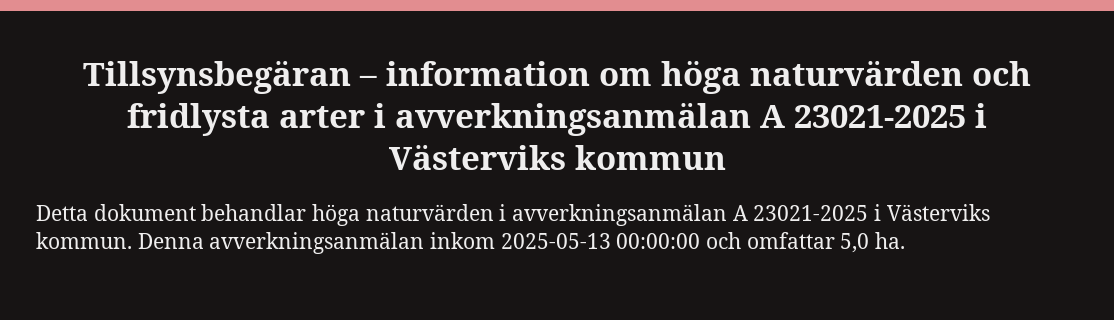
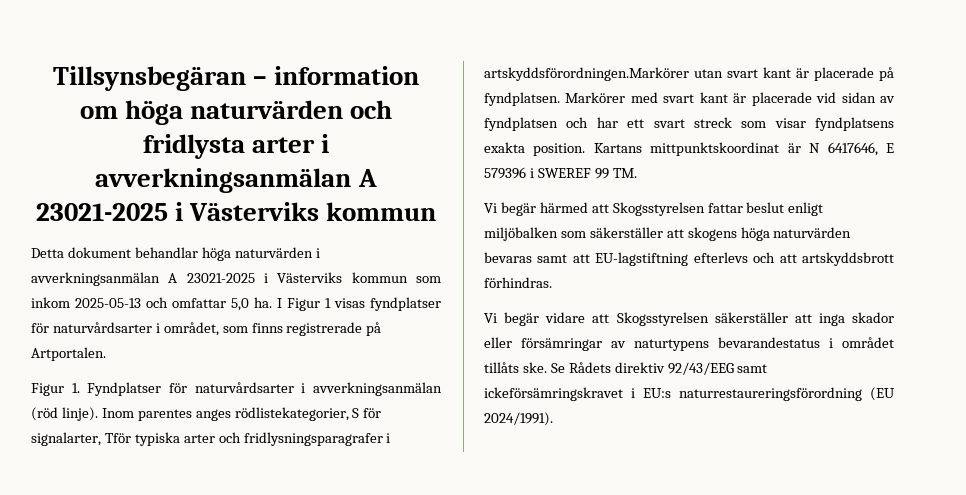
- Detta dokument behandlar höga naturvärden i avverkningsanmälan A 23021-2025 i Västerviks kommun. Denna avverkningsanmälan inkom 2025-05-13 00:00:00 och omfattar 5,0 ha.
+ Detta dokument behandlar höga naturvärden i avverkningsanmälan A 23021-2025 i Västerviks kommun som inkom 2025-05-13 och omfattar 5,0 ha.
+ I Figur 1 visas fyndplatser för naturvårdsarter i området, som finns registrerade på Artportalen.
+ Figur 1. Fyndplatser för naturvårdsarter i avverkningsanmälan (röd linje). Inom parentes anges rödlistekategorier, S för signalarter, Tför typiska arter och fridlysningsparagrafer i artskyddsförordningen.Markörer utan svart kant är placerade på fyndplatsen. Markörer med svart kant är placerade vid sidan av fyndplatsen och har ett svart streck som visar fyndplatsens exakta position. Kartans mittpunktskoordinat är N 6417646, E 579396 i SWEREF 99 TM.
+ Vi begär härmed att Skogsstyrelsen fattar beslut enligt miljöbalken som säkerställer att skogens höga naturvärden bevaras samt att EU-lagstiftning efterlevs och att artskyddsbrott förhindras.
+ Vi begär vidare att Skogsstyrelsen säkerställer att inga skador eller försämringar av naturtypens bevarandestatus i området tillåts ske. Se Rådets direktiv 92/43/EEG samt ickeförsämringskravet i EU:s naturrestaureringsförordning (EU 2024/1991).

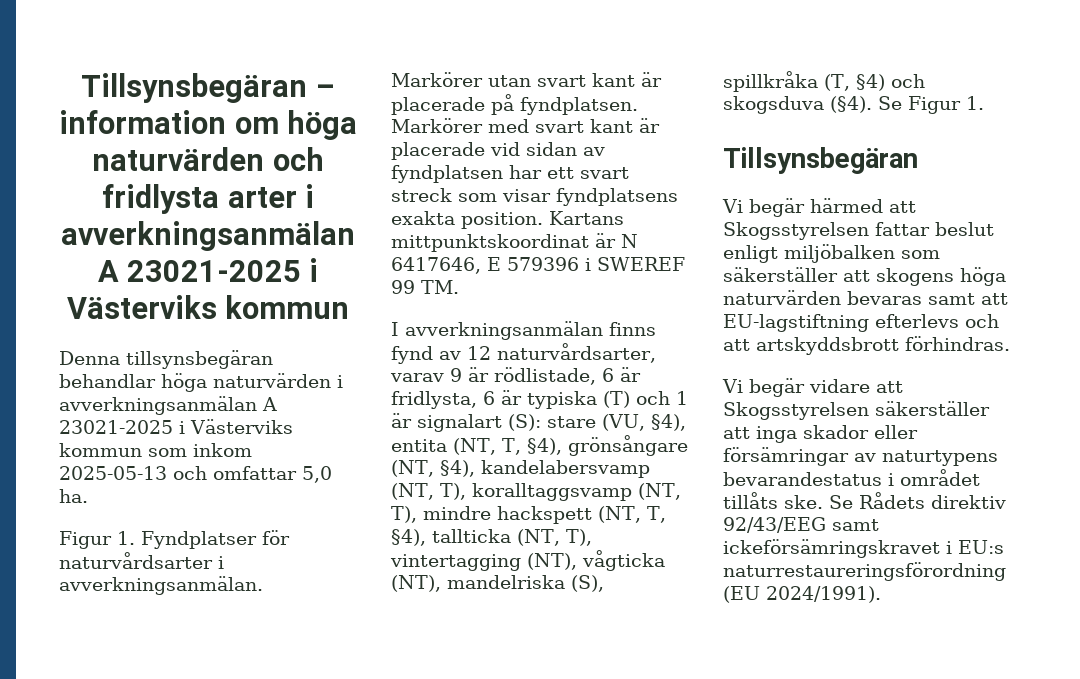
- Detta dokument behandlar höga naturvärden i avverkningsanmälan A 23021-2025 i Västerviks kommun som inkom 2025-05-13 och omfattar 5,0 ha. I Figur 1 visas fyndplatser för naturvårdsarter i området, som finns registrerade på Artportalen.
+ Denna tillsynsbegäran behandlar höga naturvärden i avverkningsanmälan A 23021-2025 i Västerviks kommun som inkom 2025-05-13 och omfattar 5,0 ha.
- Figur 1. Fyndplatser för naturvårdsarter i avverkningsanmälan (röd linje). Inom parentes anges rödlistekategorier, S för signalarter, Tför typiska arter och fridlysningsparagrafer i artskyddsförordningen.Markörer utan svart kant är placerade på fyndplatsen.
+ Figur 1. Fyndplatser för naturvårdsarter i avverkningsanmälan. Markörer utan svart kant är placerade på fyndplatsen.
- Markörer med svart kant är placerade vid sidan av fyndplatsen och har ett svart streck som visar fyndplatsens exakta position.
+ Markörer med svart kant är placerade vid sidan av fyndplatsen har ett svart streck som visar fyndplatsens exakta position.
+ I avverkningsanmälan finns fynd av 12 naturvårdsarter, varav 9 är rödlistade, 6 är fridlysta, 6 är typiska (T) och 1 är signalart (S): stare (VU, §4), entita (NT, T, §4), grönsångare (NT, §4), kandelabersvamp (NT, T), koralltaggsvamp (NT, T), mindre hackspett (NT, T, §4), tallticka (NT, T), vintertagging (NT), vågticka (NT), mandelriska (S), spillkråka (T, §4) och skogsduva (§4). Se Figur 1.
+ Tillsynsbegäran

